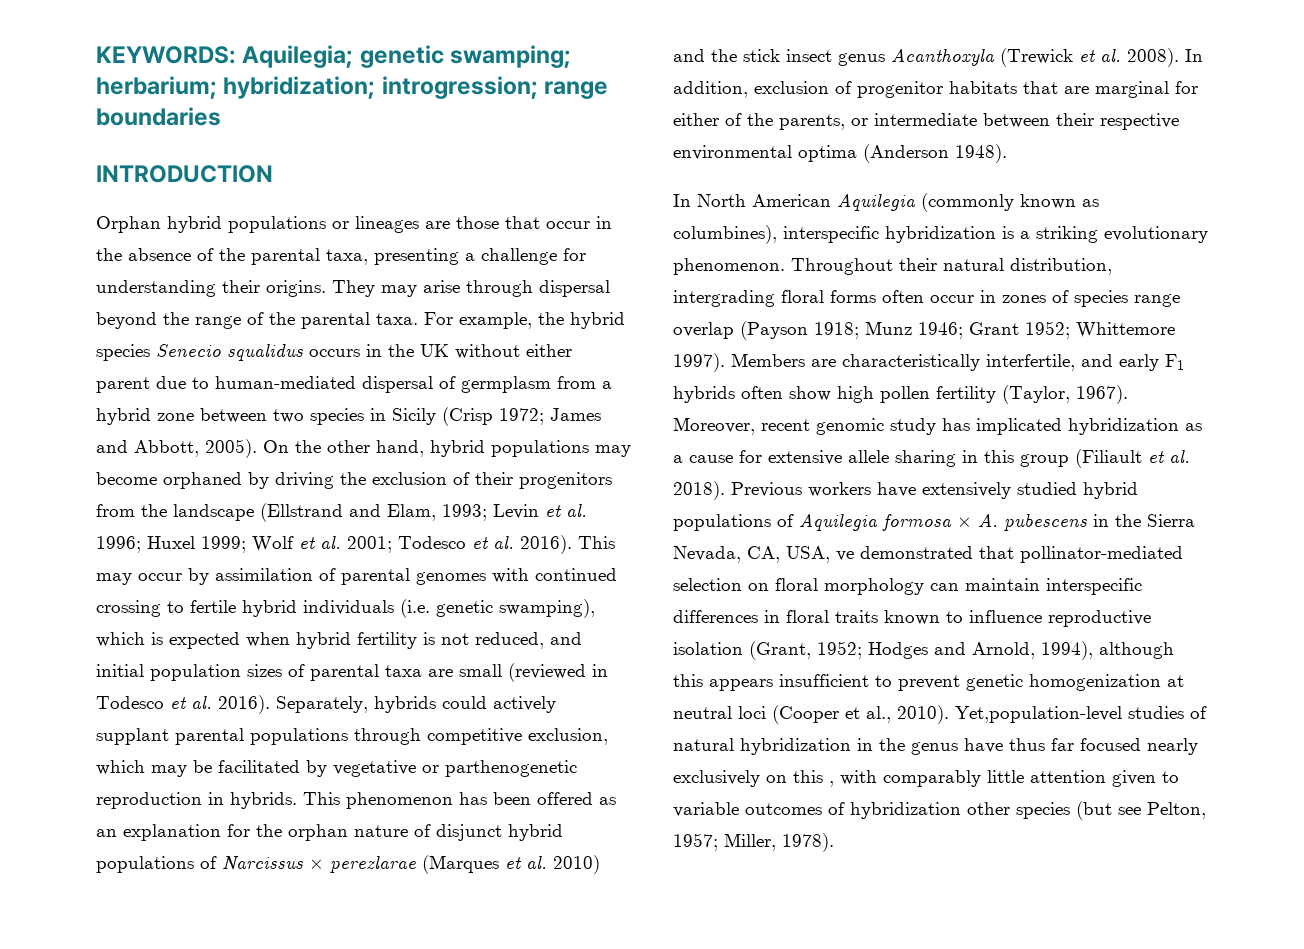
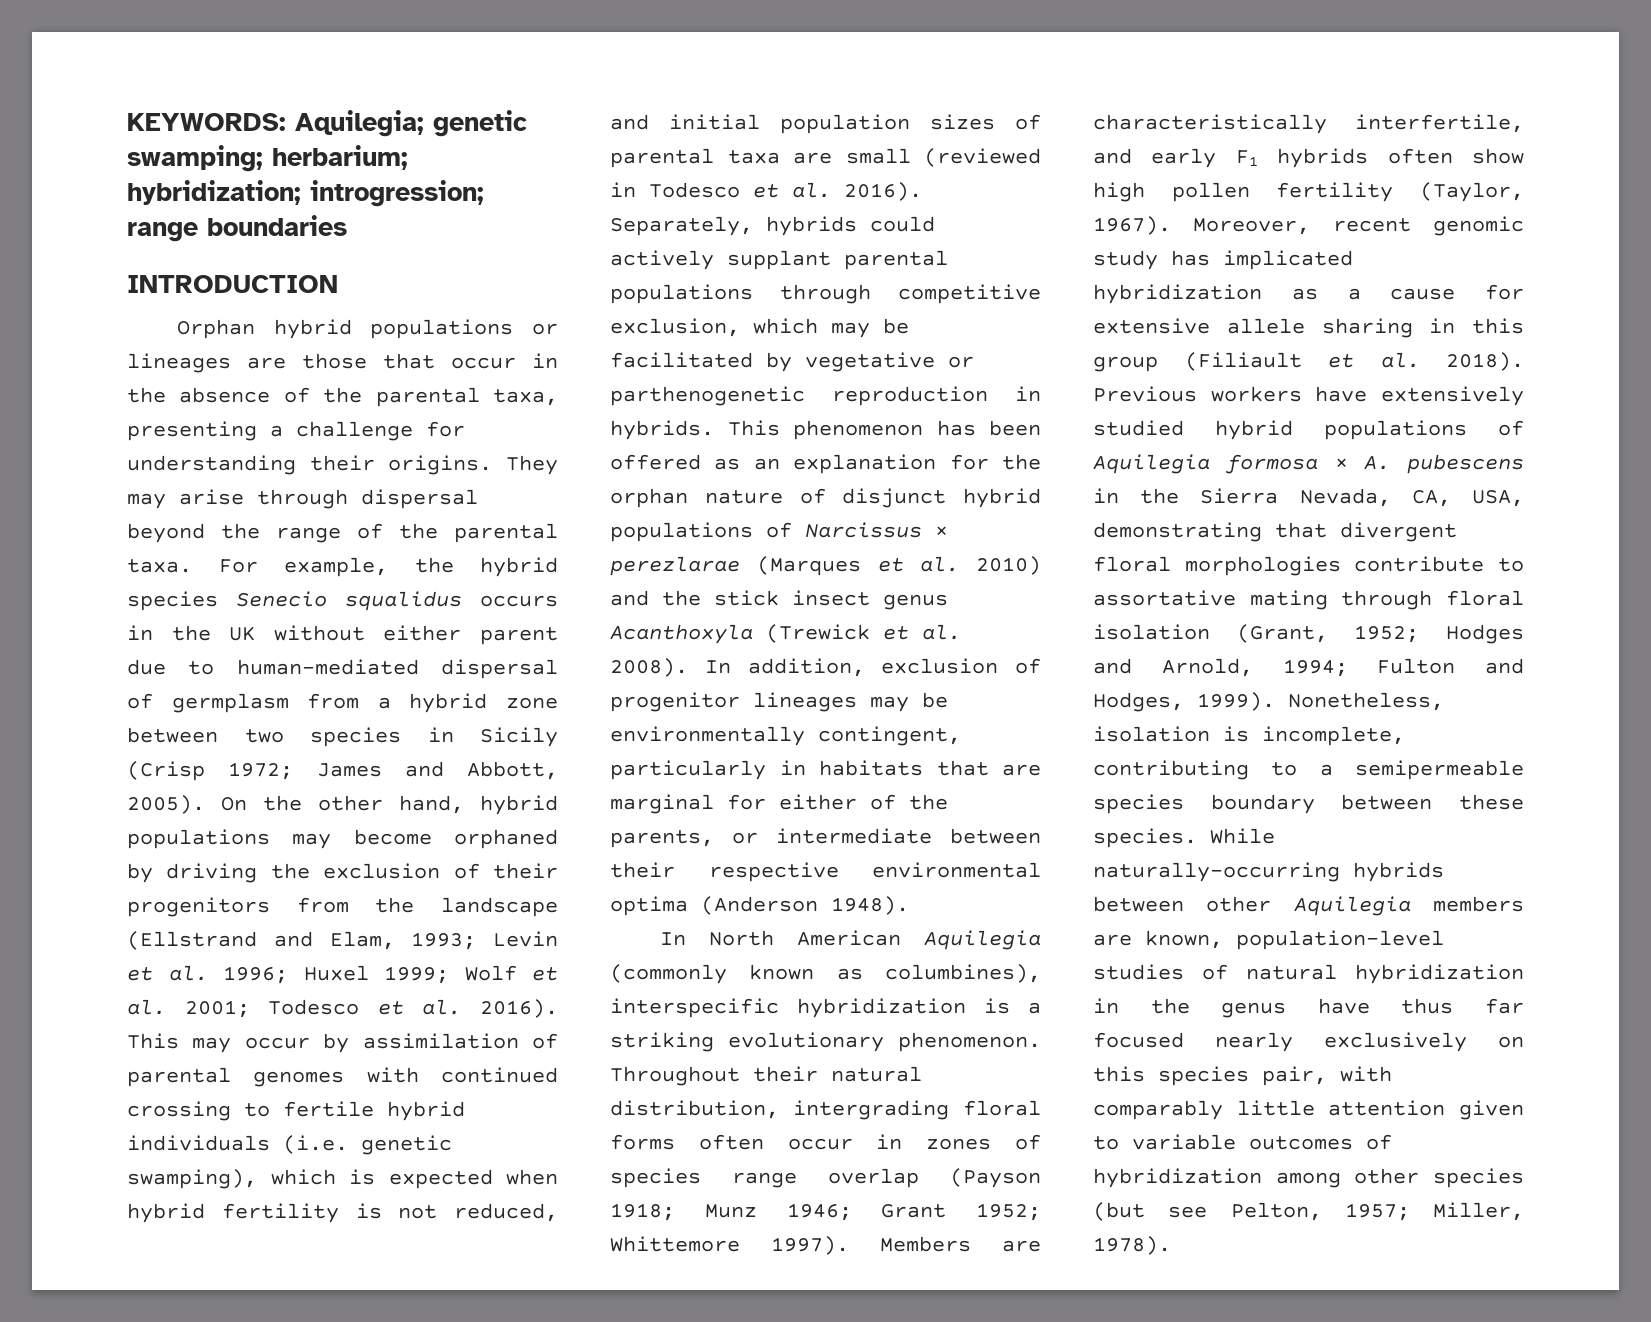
- In addition, exclusion of progenitor habitats that are marginal for either of the parents, or intermediate between their respective environmental optima (Anderson 1948).
+ In addition, exclusion of progenitor lineages may be environmentally contingent, particularly in habitats that are marginal for either of the parents, or intermediate between their respective environmental optima (Anderson 1948).
- Previous workers have extensively studied hybrid populations of Aquilegia formosa × A. pubescens in the Sierra Nevada, CA, USA, ve demonstrated that pollinator-mediated selection on floral morphology can maintain interspecific differences in floral traits known to influence reproductive isolation (Grant, 1952; Hodges and Arnold, 1994), although this appears insufficient to prevent genetic homogenization at neutral loci (Cooper et al., 2010). Yet,population-level studies of natural hybridization in the genus have thus far focused nearly exclusively on this , with comparably little attention given to variable outcomes of hybridization other species (but see Pelton, 1957; Miller, 1978).
+ Previous workers have extensively studied hybrid populations of Aquilegia formosa × A. pubescens in the Sierra Nevada, CA, USA, demonstrating that divergent floral morphologies contribute to assortative mating through floral isolation (Grant, 1952; Hodges and Arnold, 1994; Fulton and Hodges, 1999). Nonetheless, isolation is incomplete, contributing to a semipermeable species boundary between these species. While naturally-occurring hybrids between other Aquilegia members are known, population-level studies of natural hybridization in the genus have thus far focused nearly exclusively on this species pair, with comparably little attention given to variable outcomes of hybridization among other species (but see Pelton, 1957; Miller, 1978).

